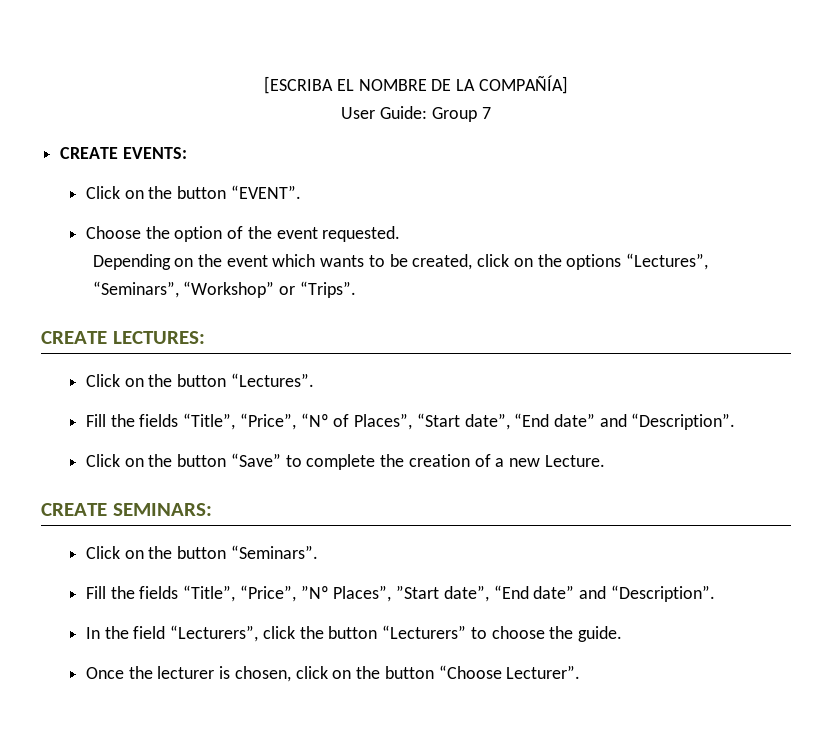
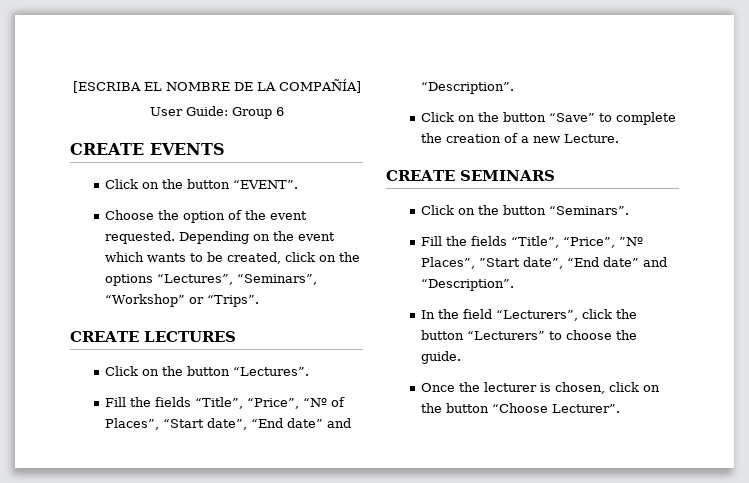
- User Guide: Group 7
- CREATE EVENTS:
+ User Guide: Group 6
+ CREATE EVENTS
- Choose the option of the event requested.
- Depending on the event which wants to be created, click on the options “Lectures”, “Seminars”, “Workshop” or “Trips”.
+ Choose the option of the event requested. Depending on the event which wants to be created, click on the options “Lectures”, “Seminars”, “Workshop” or “Trips”.
- CREATE LECTURES:
+ CREATE LECTURES
- CREATE SEMINARS:
+ CREATE SEMINARS

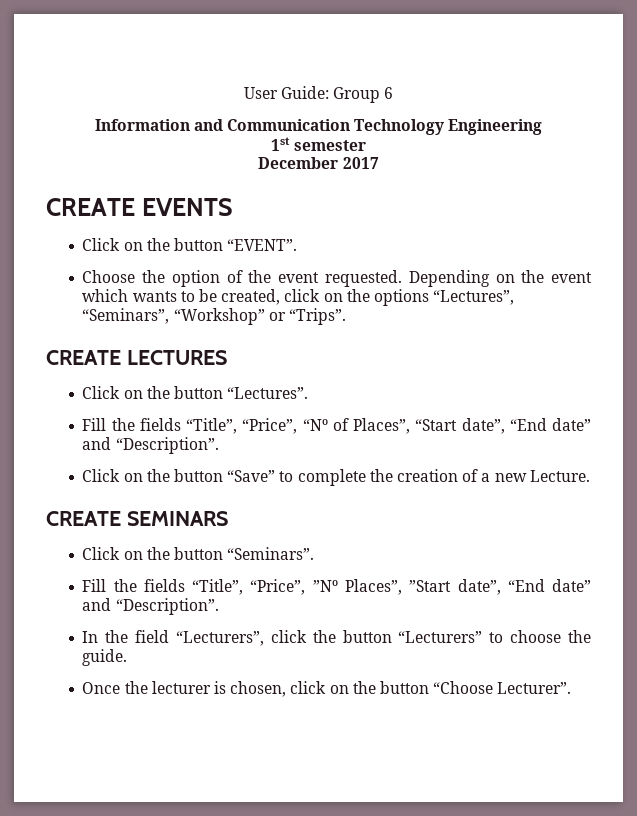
- [ESCRIBA EL NOMBRE DE LA COMPAÑÍA]
  User Guide: Group 6
+ Information and Communication Technology Engineering
+ 1st semester
+ December 2017

